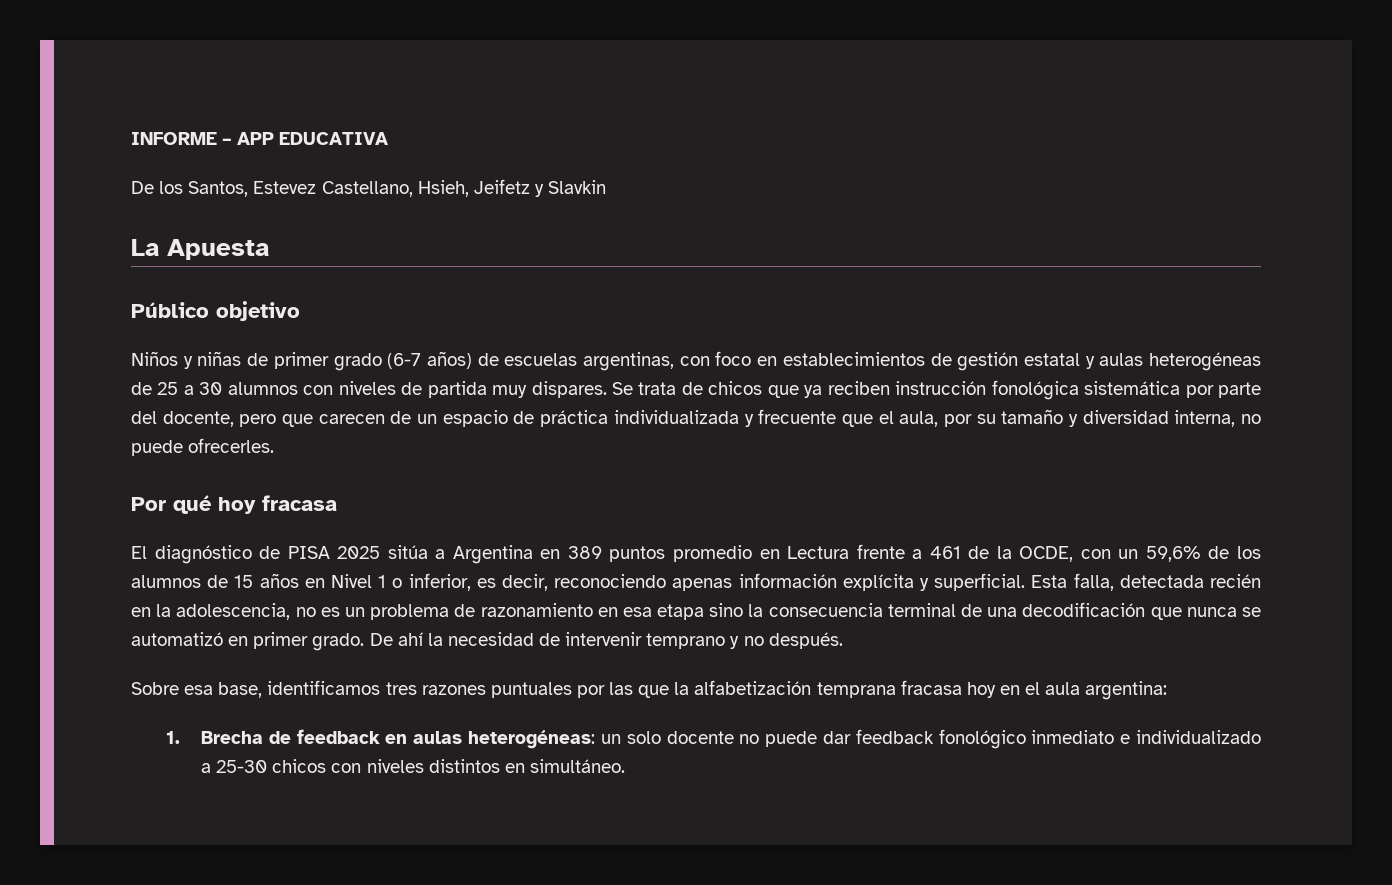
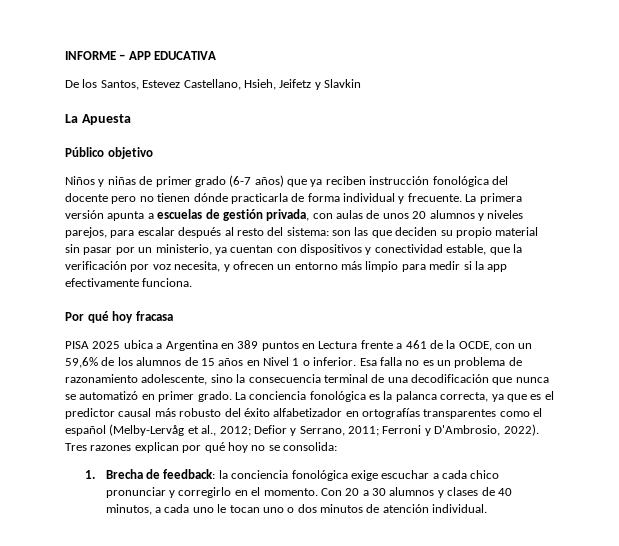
- Niños y niñas de primer grado (6-7 años) de escuelas argentinas, con foco en establecimientos de gestión estatal y aulas heterogéneas de 25 a 30 alumnos con niveles de partida muy dispares. Se trata de chicos que ya reciben instrucción fonológica sistemática por parte del docente, pero que carecen de un espacio de práctica individualizada y frecuente que el aula, por su tamaño y diversidad interna, no puede ofrecerles.
+ Niños y niñas de primer grado (6-7 años) que ya reciben instrucción fonológica del docente pero no tienen dónde practicarla de forma individual y frecuente. La primera versión apunta a escuelas de gestión privada, con aulas de unos 20 alumnos y niveles parejos, para escalar después al resto del sistema: son las que deciden su propio material sin pasar por un ministerio, ya cuentan con dispositivos y conectividad estable, que la verificación por voz necesita, y ofrecen un entorno más limpio para medir si la app efectivamente funciona.
- El diagnóstico de PISA 2025 sitúa a Argentina en 389 puntos promedio en Lectura frente a 461 de la OCDE, con un 59,6% de los alumnos de 15 años en Nivel 1 o inferior, es decir, reconociendo apenas información explícita y superficial. Esta falla, detectada recién en la adolescencia, no es un problema de razonamiento en esa etapa sino la consecuencia terminal de una decodificación que nunca se automatizó en primer grado.
+ PISA 2025 ubica a Argentina en 389 puntos en Lectura frente a 461 de la OCDE, con un 59,6% de los alumnos de 15 años en Nivel 1 o inferior. Esa falla no es un problema de razonamiento adolescente, sino la consecuencia terminal de una decodificación que nunca se automatizó en primer grado.
- De ahí la necesidad de intervenir temprano y no después.
- Sobre esa base, identificamos tres razones puntuales por las que la alfabetización temprana fracasa hoy en el aula argentina:
- 1. Brecha de feedback en aulas heterogéneas: un solo docente no puede dar feedback fonológico inmediato e individualizado a 25-30 chicos con niveles distintos en simultáneo.
+ La conciencia fonológica es la palanca correcta, ya que es el predictor causal más robusto del éxito alfabetizador en ortografías transparentes como el español (Melby-Lervåg et al., 2012; Defior y Serrano, 2011; Ferroni y D'Ambrosio, 2022). Tres razones explican por qué hoy no se consolida:
+ 1. Brecha de feedback: la conciencia fonológica exige escuchar a cada chico pronunciar y corregirlo en el momento. Con 20 a 30 alumnos y clases de 40 minutos, a cada uno le tocan uno o dos minutos de atención individual.

